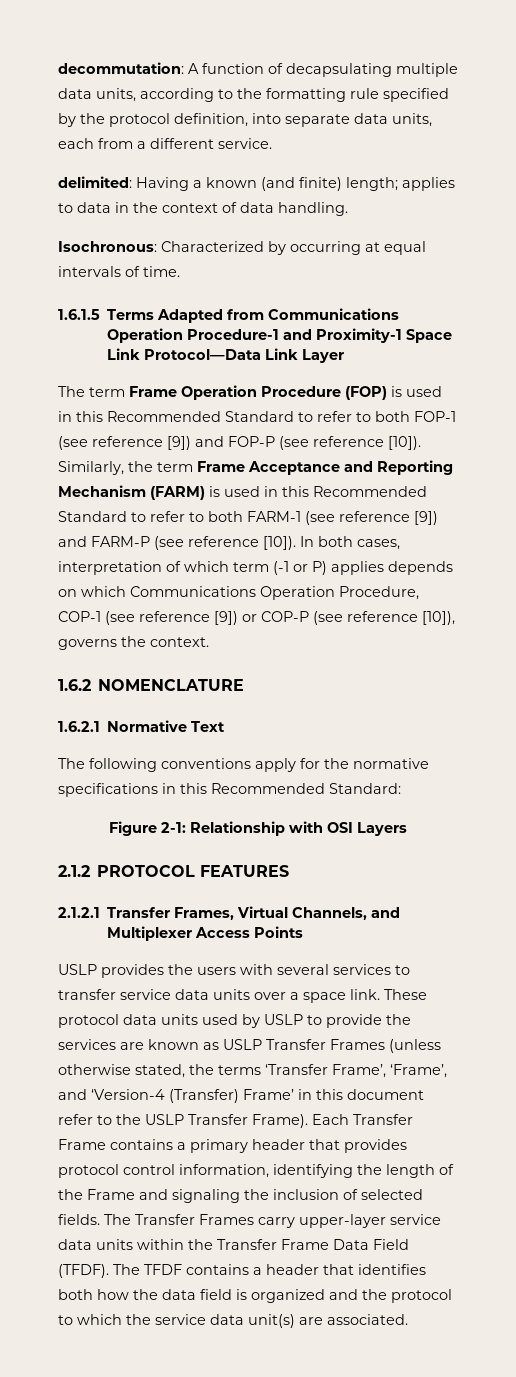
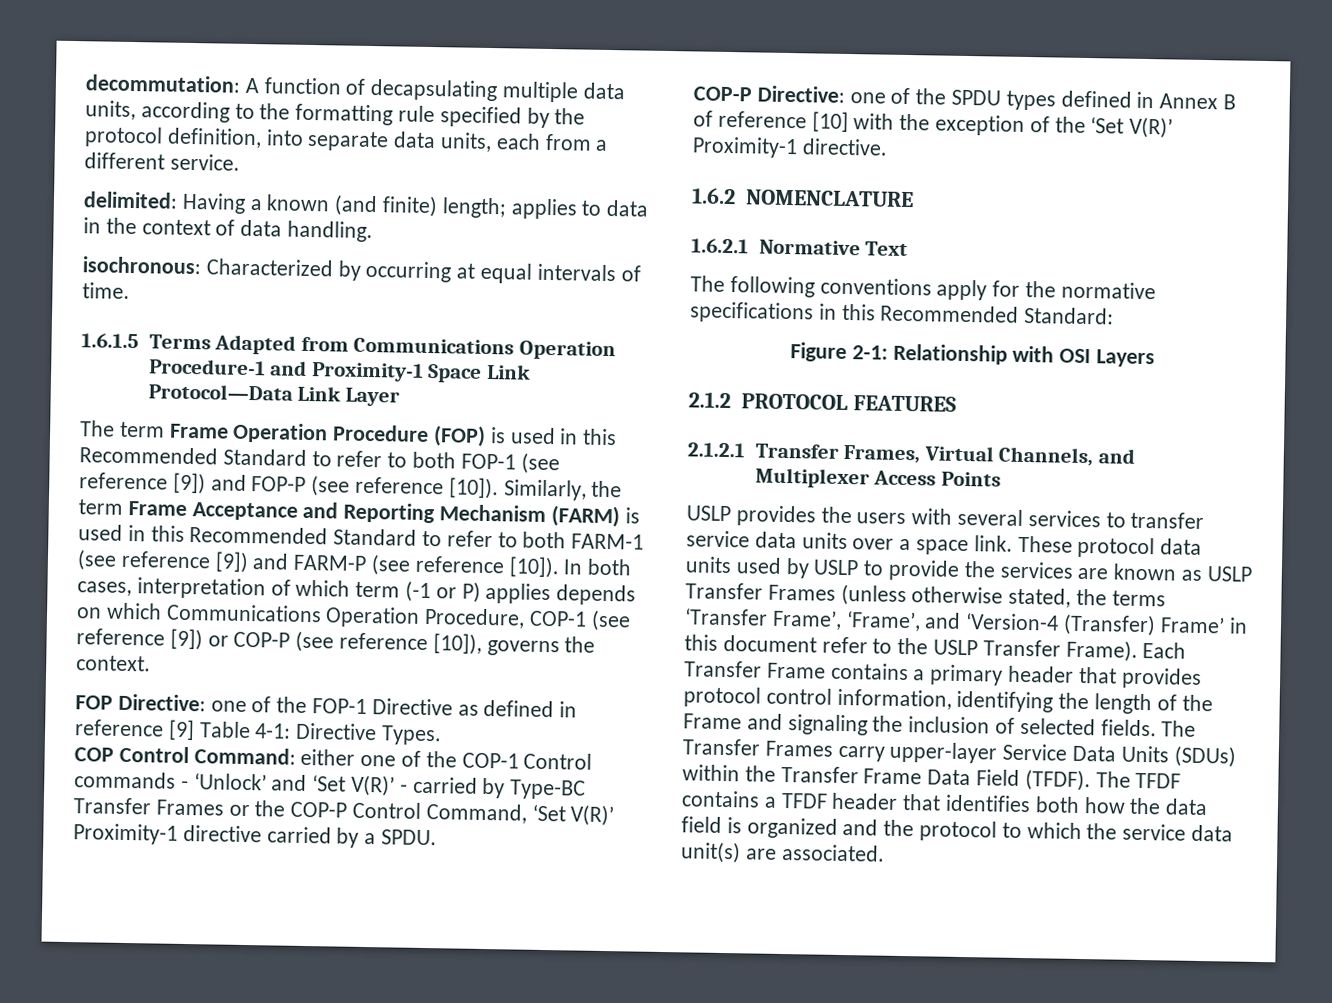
- Isochronous: Characterized by occurring at equal intervals of time.
+ isochronous: Characterized by occurring at equal intervals of time.
+ FOP Directive: one of the FOP-1 Directive as defined in reference [9] Table 4-1: Directive Types.
+ COP Control Command: either one of the COP-1 Control commands - ‘Unlock’ and ‘Set V(R)’ - carried by Type-BC Transfer Frames or the COP-P Control Command, ‘Set V(R)’ Proximity-1 directive carried by a SPDU.
+ COP-P Directive: one of the SPDU types defined in Annex B of reference [10] with the exception of the ‘Set V(R)’ Proximity-1 directive.
- The Transfer Frames carry upper-layer service data units within the Transfer Frame Data Field (TFDF).
+ The Transfer Frames carry upper-layer Service Data Units (SDUs) within the Transfer Frame Data Field (TFDF).
- The TFDF contains a header that identifies both how the data field is organized and the protocol to which the service data unit(s) are associated.
+ The TFDF contains a TFDF header that identifies both how the data field is organized and the protocol to which the service data unit(s) are associated.

